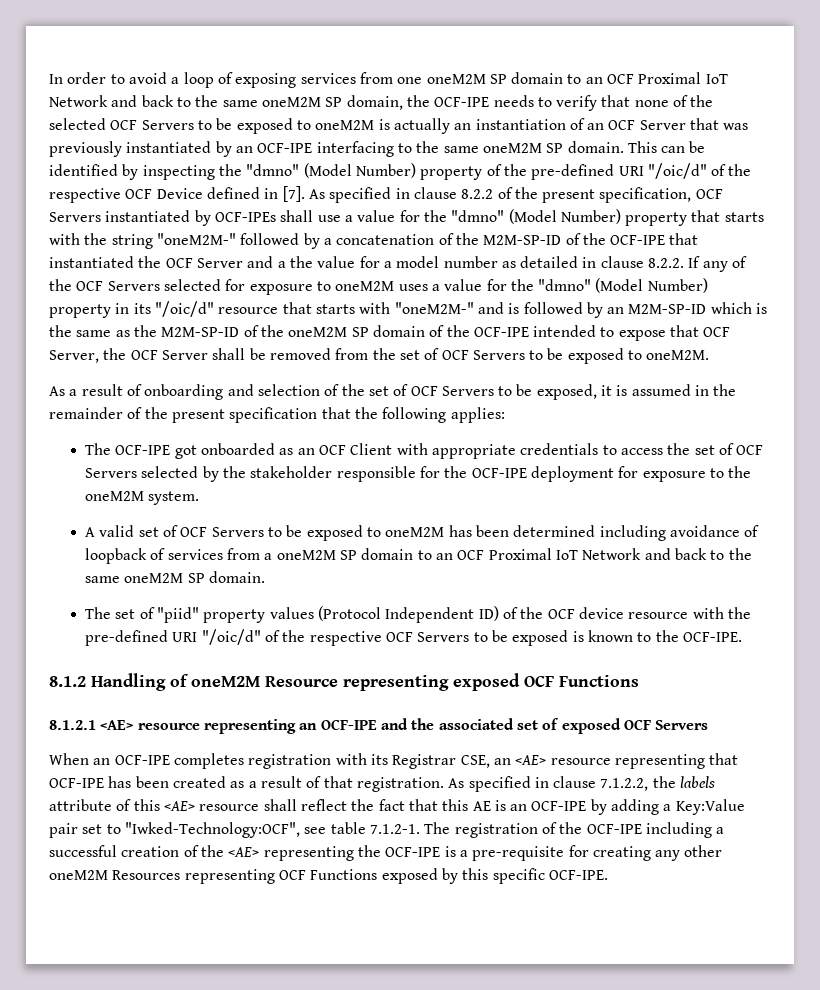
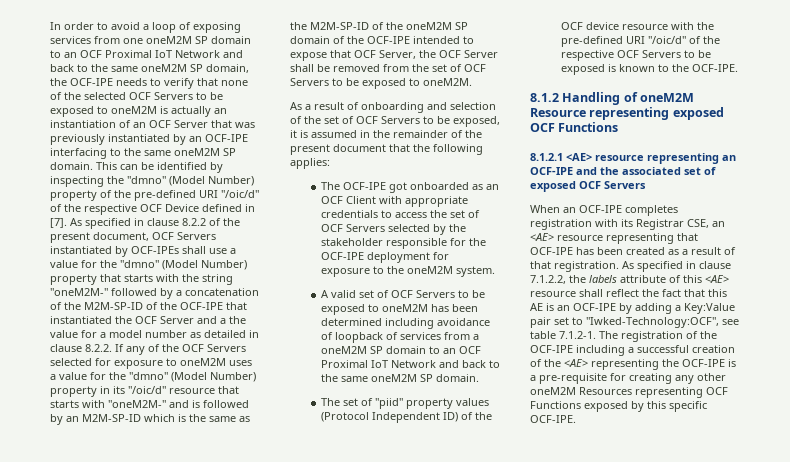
- As specified in clause 8.2.2 of the present specification, OCF Servers instantiated by OCF-IPEs shall use a value for the "dmno" (Model Number) property that starts with the string "oneM2M-" followed by a concatenation of the M2M-SP-ID of the OCF-IPE that instantiated the OCF Server and a the value for a model number as detailed in clause 8.2.2. If any of the OCF Servers selected for exposure to oneM2M uses a value for the "dmno" (Model Number) property in its "/oic/d" resource that starts with "oneM2M-" and is followed by an M2M-SP-ID which is the same as the M2M-SP-ID of the oneM2M SP domain of the OCF-IPE intended to expose that OCF Server, the OCF Server shall be removed from the set of OCF Servers to be exposed to oneM2M.
+ As specified in clause 8.2.2 of the present document, OCF Servers instantiated by OCF-IPEs shall use a value for the "dmno" (Model Number) property that starts with the string "oneM2M-" followed by a concatenation of the M2M-SP-ID of the OCF-IPE that instantiated the OCF Server and a the value for a model number as detailed in clause 8.2.2. If any of the OCF Servers selected for exposure to oneM2M uses a value for the "dmno" (Model Number) property in its "/oic/d" resource that starts with "oneM2M-" and is followed by an M2M-SP-ID which is the same as the M2M-SP-ID of the oneM2M SP domain of the OCF-IPE intended to expose that OCF Server, the OCF Server shall be removed from the set of OCF Servers to be exposed to oneM2M.
- As a result of onboarding and selection of the set of OCF Servers to be exposed, it is assumed in the remainder of the present specification that the following applies:
+ As a result of onboarding and selection of the set of OCF Servers to be exposed, it is assumed in the remainder of the present document that the following applies:

